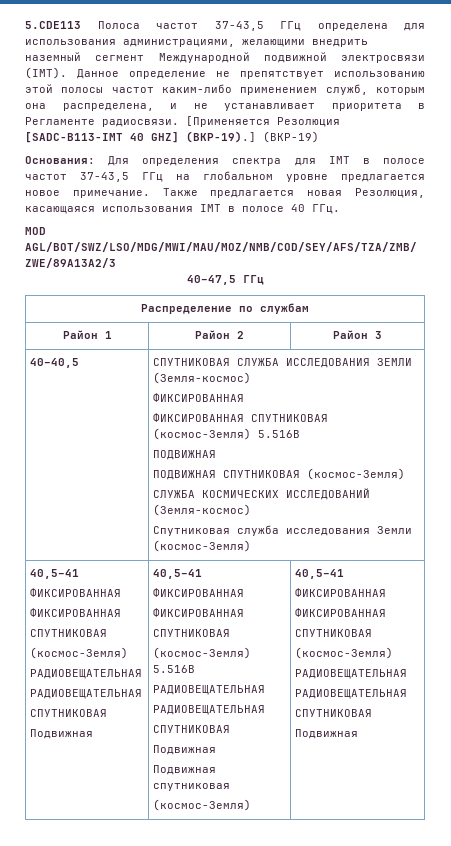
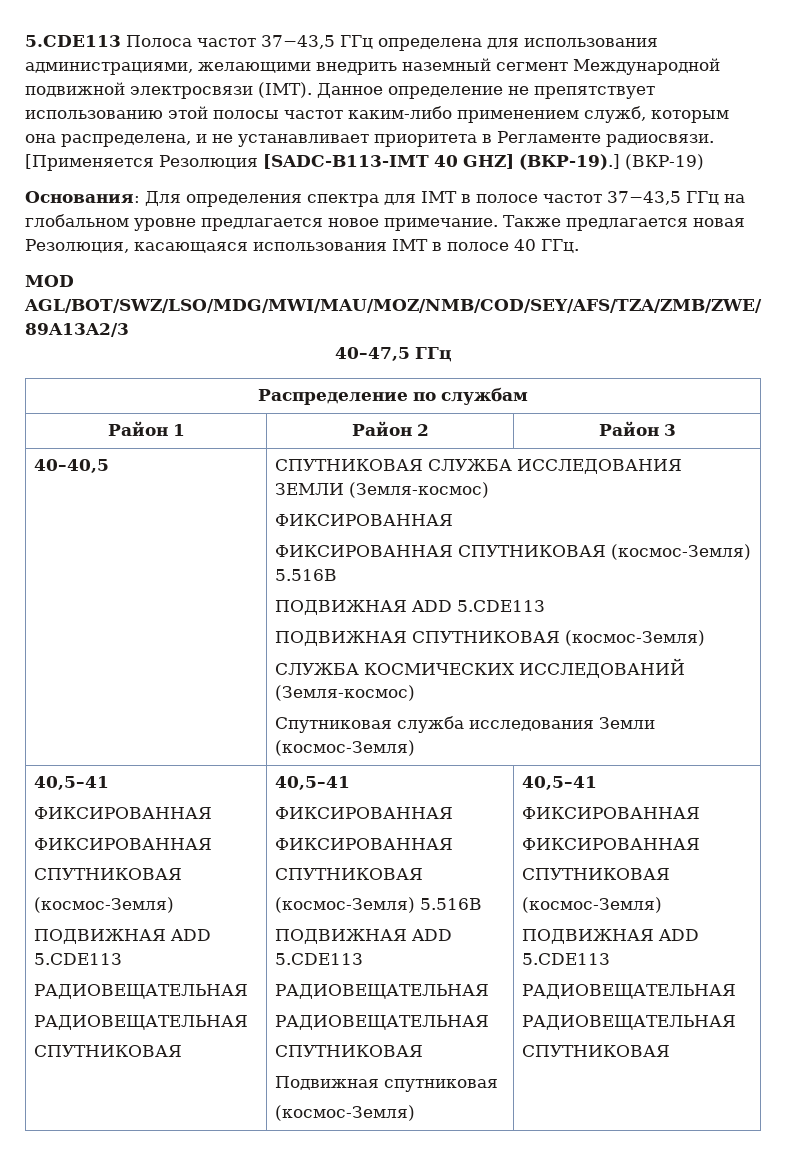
  40–40,5 | СПУТНИКОВАЯ СЛУЖБА ИССЛЕДОВАНИЯ ЗЕМЛИ (Земля-космос)
  ФИКСИРОВАННАЯ
  ФИКСИРОВАННАЯ СПУТНИКОВАЯ (космос-Земля) 5.516В
- ПОДВИЖНАЯ
+ ПОДВИЖНАЯ ADD 5.CDE113
  ПОДВИЖНАЯ СПУТНИКОВАЯ (космос-Земля)
  СЛУЖБА КОСМИЧЕСКИХ ИССЛЕДОВАНИЙ (Земля-космос)
  Спутниковая служба исследования Земли (космос-Земля)
  40,5–41
  ФИКСИРОВАННАЯ
  ФИКСИРОВАННАЯ
  СПУТНИКОВАЯ
  (космос-Земля)
+ ПОДВИЖНАЯ ADD 5.CDE113
  РАДИОВЕЩАТЕЛЬНАЯ
  РАДИОВЕЩАТЕЛЬНАЯ
- СПУТНИКОВАЯ
- Подвижная | 40,5–41
+ СПУТНИКОВАЯ | 40,5–41
  ФИКСИРОВАННАЯ
  ФИКСИРОВАННАЯ
  СПУТНИКОВАЯ
  (космос-Земля) 5.516B
+ ПОДВИЖНАЯ ADD 5.CDE113
  РАДИОВЕЩАТЕЛЬНАЯ
  РАДИОВЕЩАТЕЛЬНАЯ
  СПУТНИКОВАЯ
- Подвижная
  Подвижная спутниковая
  (космос-Земля) | 40,5–41
  ФИКСИРОВАННАЯ
  ФИКСИРОВАННАЯ
  СПУТНИКОВАЯ
  (космос-Земля)
+ ПОДВИЖНАЯ ADD 5.CDE113
  РАДИОВЕЩАТЕЛЬНАЯ
  РАДИОВЕЩАТЕЛЬНАЯ
  СПУТНИКОВАЯ
- Подвижная

